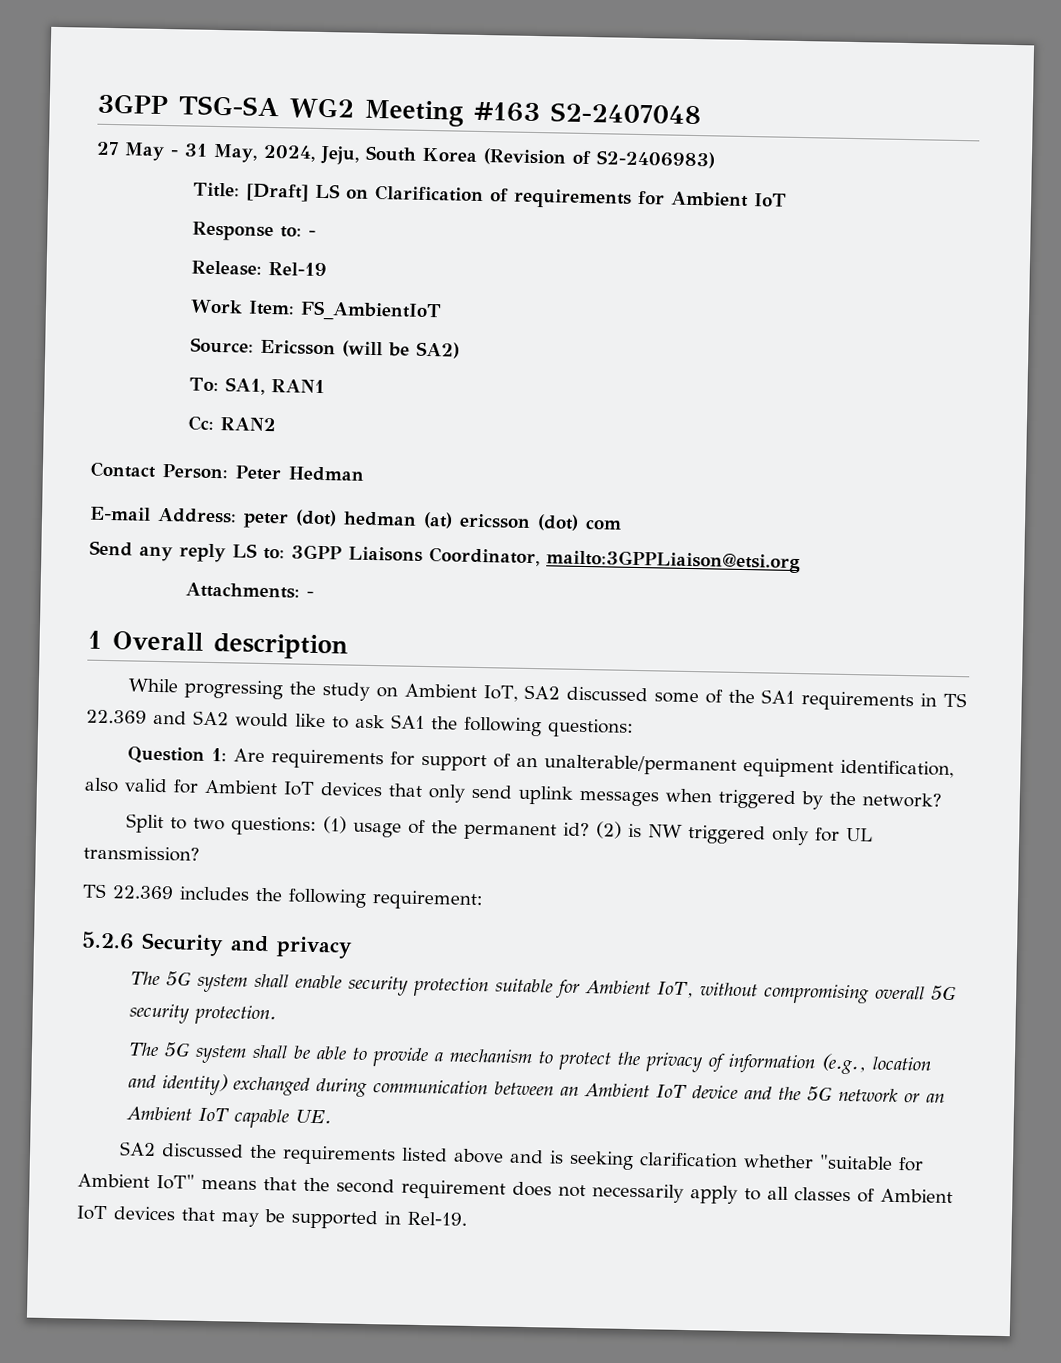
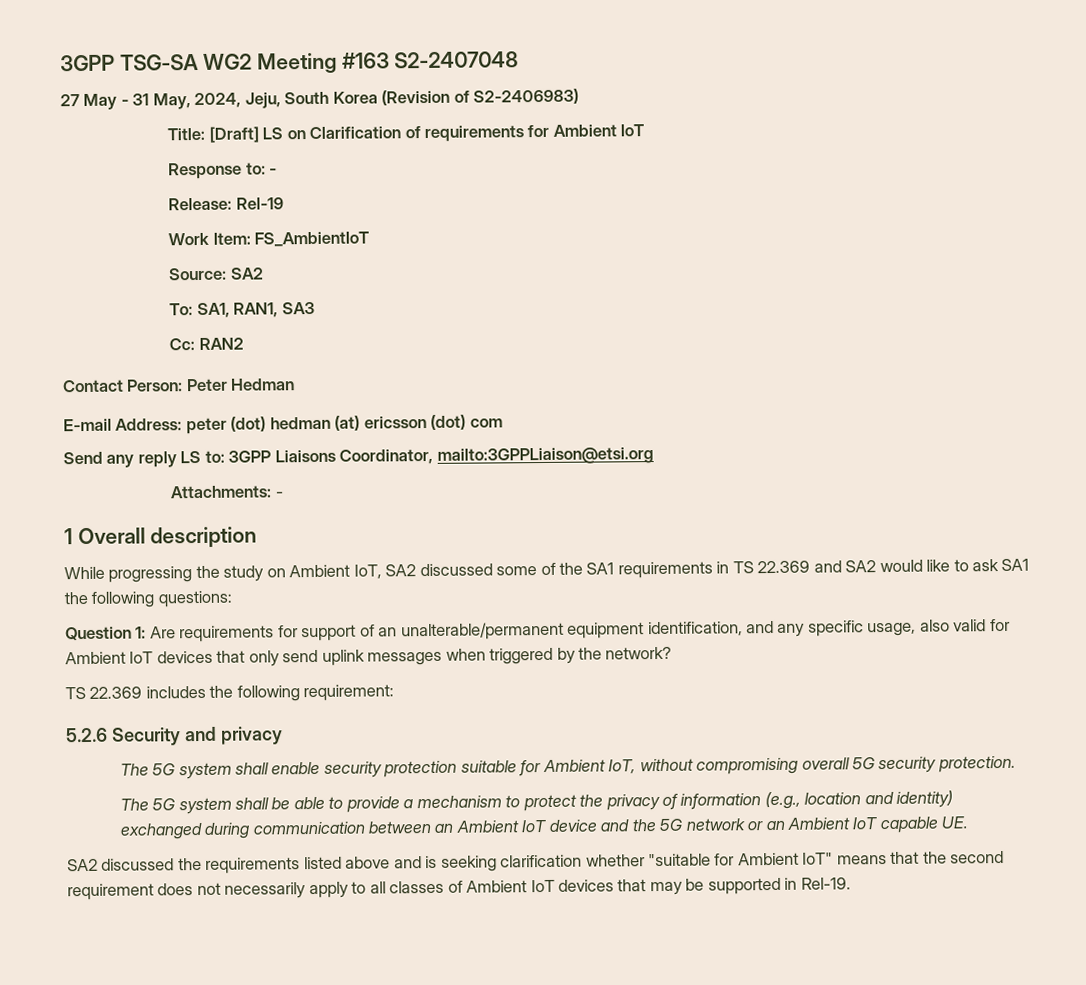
- Source: Ericsson (will be SA2)
+ Source: SA2
- To: SA1, RAN1
+ To: SA1, RAN1, SA3
- Question 1: Are requirements for support of an unalterable/permanent equipment identification, also valid for Ambient IoT devices that only send uplink messages when triggered by the network?
+ Question 1: Are requirements for support of an unalterable/permanent equipment identification, and any specific usage, also valid for Ambient IoT devices that only send uplink messages when triggered by the network?
- Split to two questions: (1) usage of the permanent id? (2) is NW triggered only for UL transmission?

